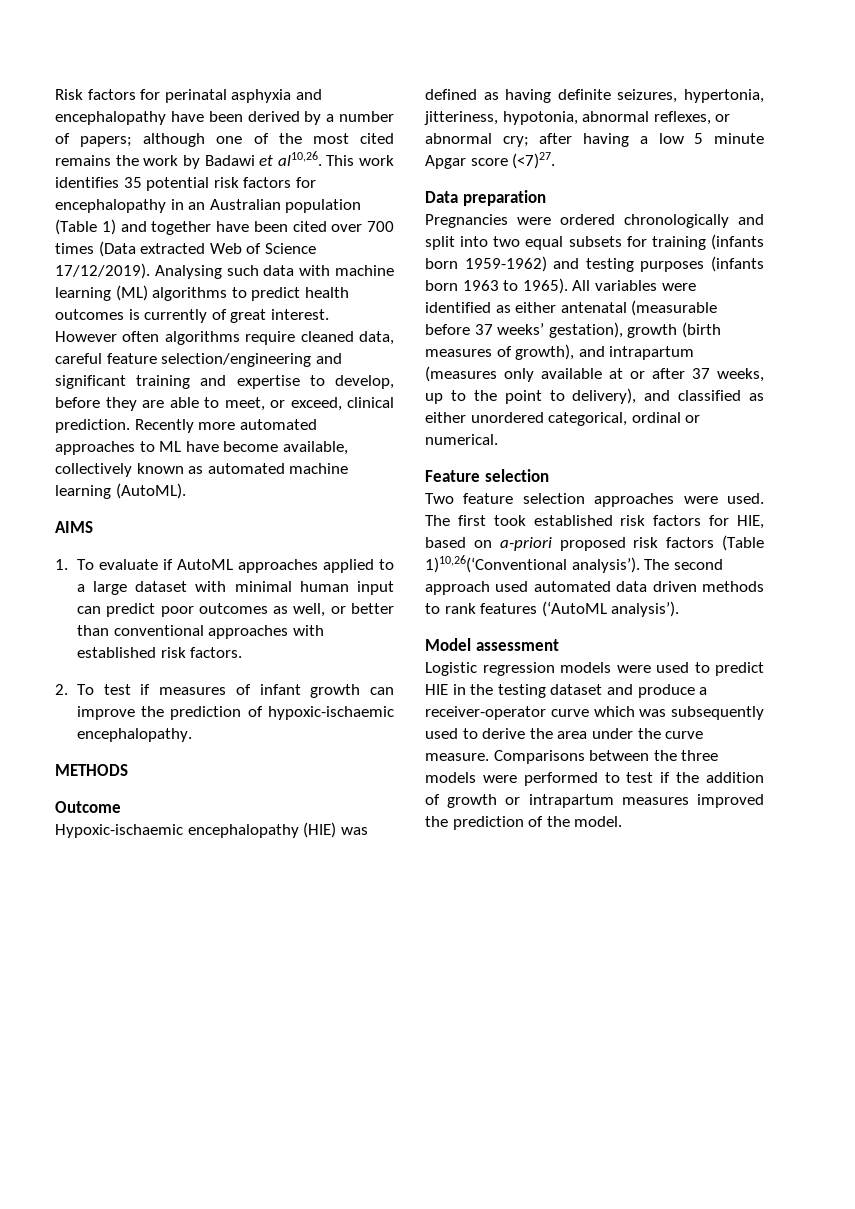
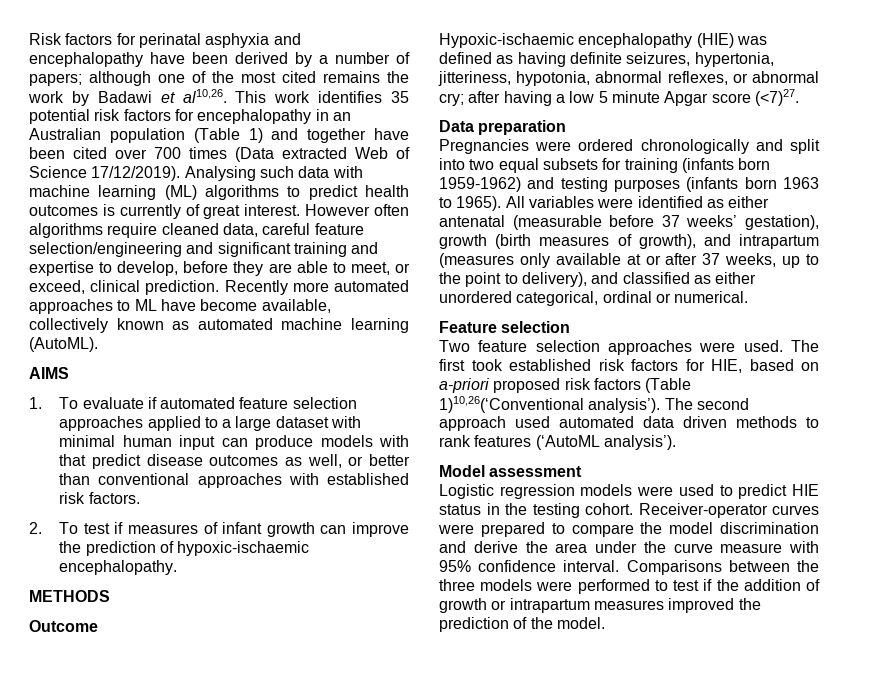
- 1. To evaluate if AutoML approaches applied to a large dataset with minimal human input can predict poor outcomes as well, or better than conventional approaches with established risk factors.
+ 1. To evaluate if automated feature selection approaches applied to a large dataset with minimal human input can produce models with that predict disease outcomes as well, or better than conventional approaches with established risk factors.
- Logistic regression models were used to predict HIE in the testing dataset and produce a receiver-operator curve which was subsequently used to derive the area under the curve measure.
+ Logistic regression models were used to predict HIE status in the testing cohort. Receiver-operator curves were prepared to compare the model discrimination and derive the area under the curve measure with 95% confidence interval.

